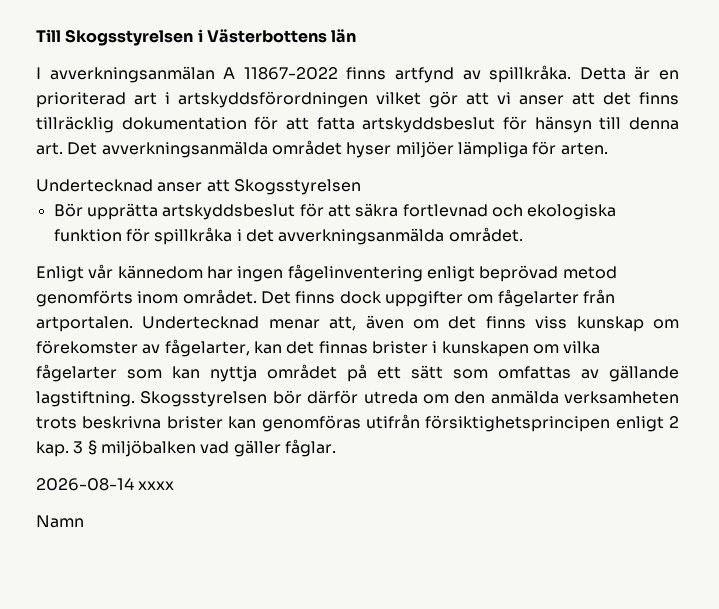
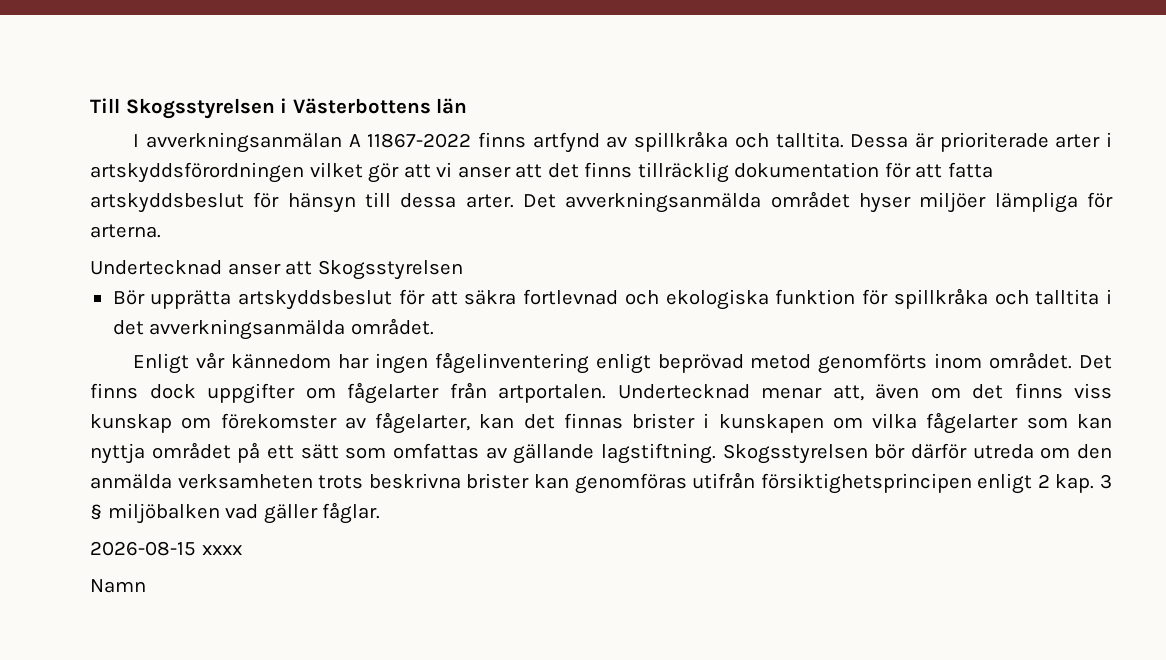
- I avverkningsanmälan A 11867-2022 finns artfynd av spillkråka. Detta är en prioriterad art i artskyddsförordningen vilket gör att vi anser att det finns tillräcklig dokumentation för att fatta artskyddsbeslut för hänsyn till denna art. Det avverkningsanmälda området hyser miljöer lämpliga för arten.
+ I avverkningsanmälan A 11867-2022 finns artfynd av spillkråka och talltita. Dessa är prioriterade arter i artskyddsförordningen vilket gör att vi anser att det finns tillräcklig dokumentation för att fatta artskyddsbeslut för hänsyn till dessa arter. Det avverkningsanmälda området hyser miljöer lämpliga för arterna.
- Bör upprätta artskyddsbeslut för att säkra fortlevnad och ekologiska funktion för spillkråka i det avverkningsanmälda området.
+ Bör upprätta artskyddsbeslut för att säkra fortlevnad och ekologiska funktion för spillkråka och talltita i det avverkningsanmälda området.
- 2026-08-14 xxxx
+ 2026-08-15 xxxx

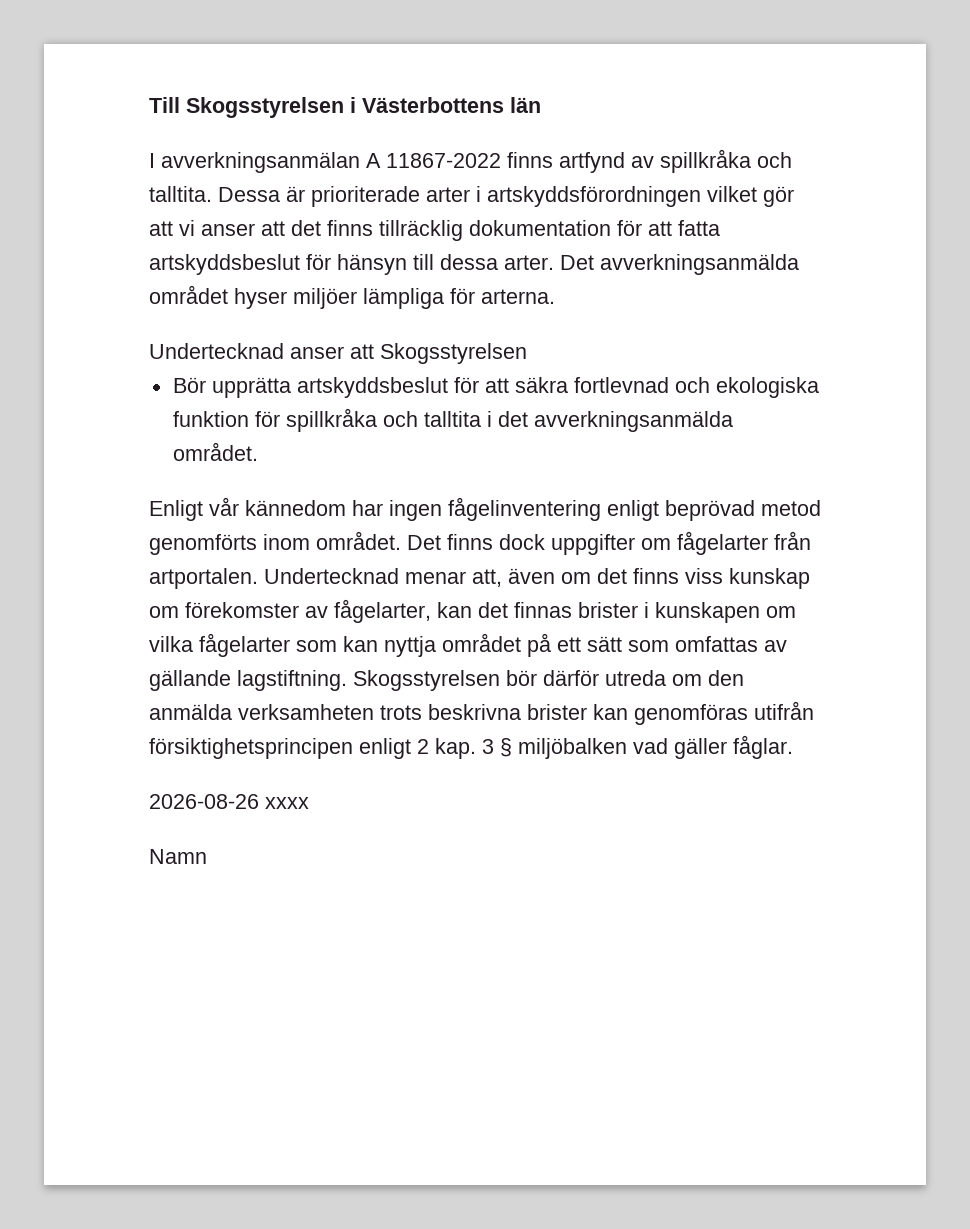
- 2026-08-15 xxxx
+ 2026-08-26 xxxx

